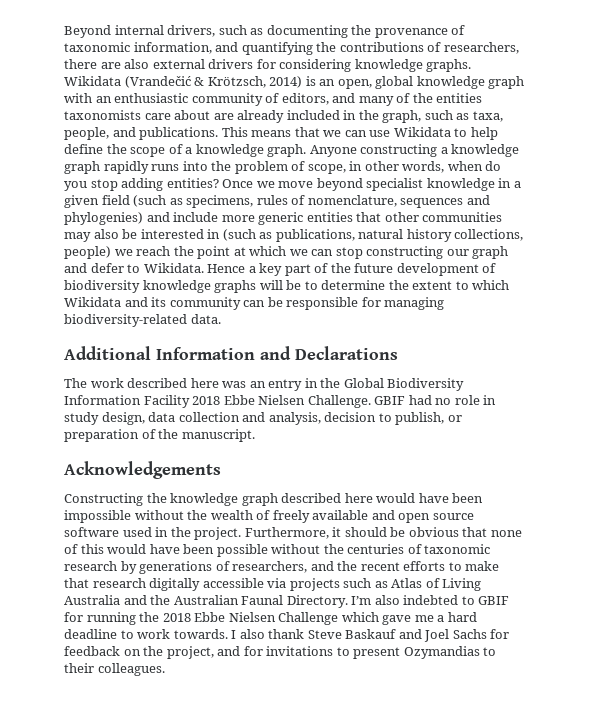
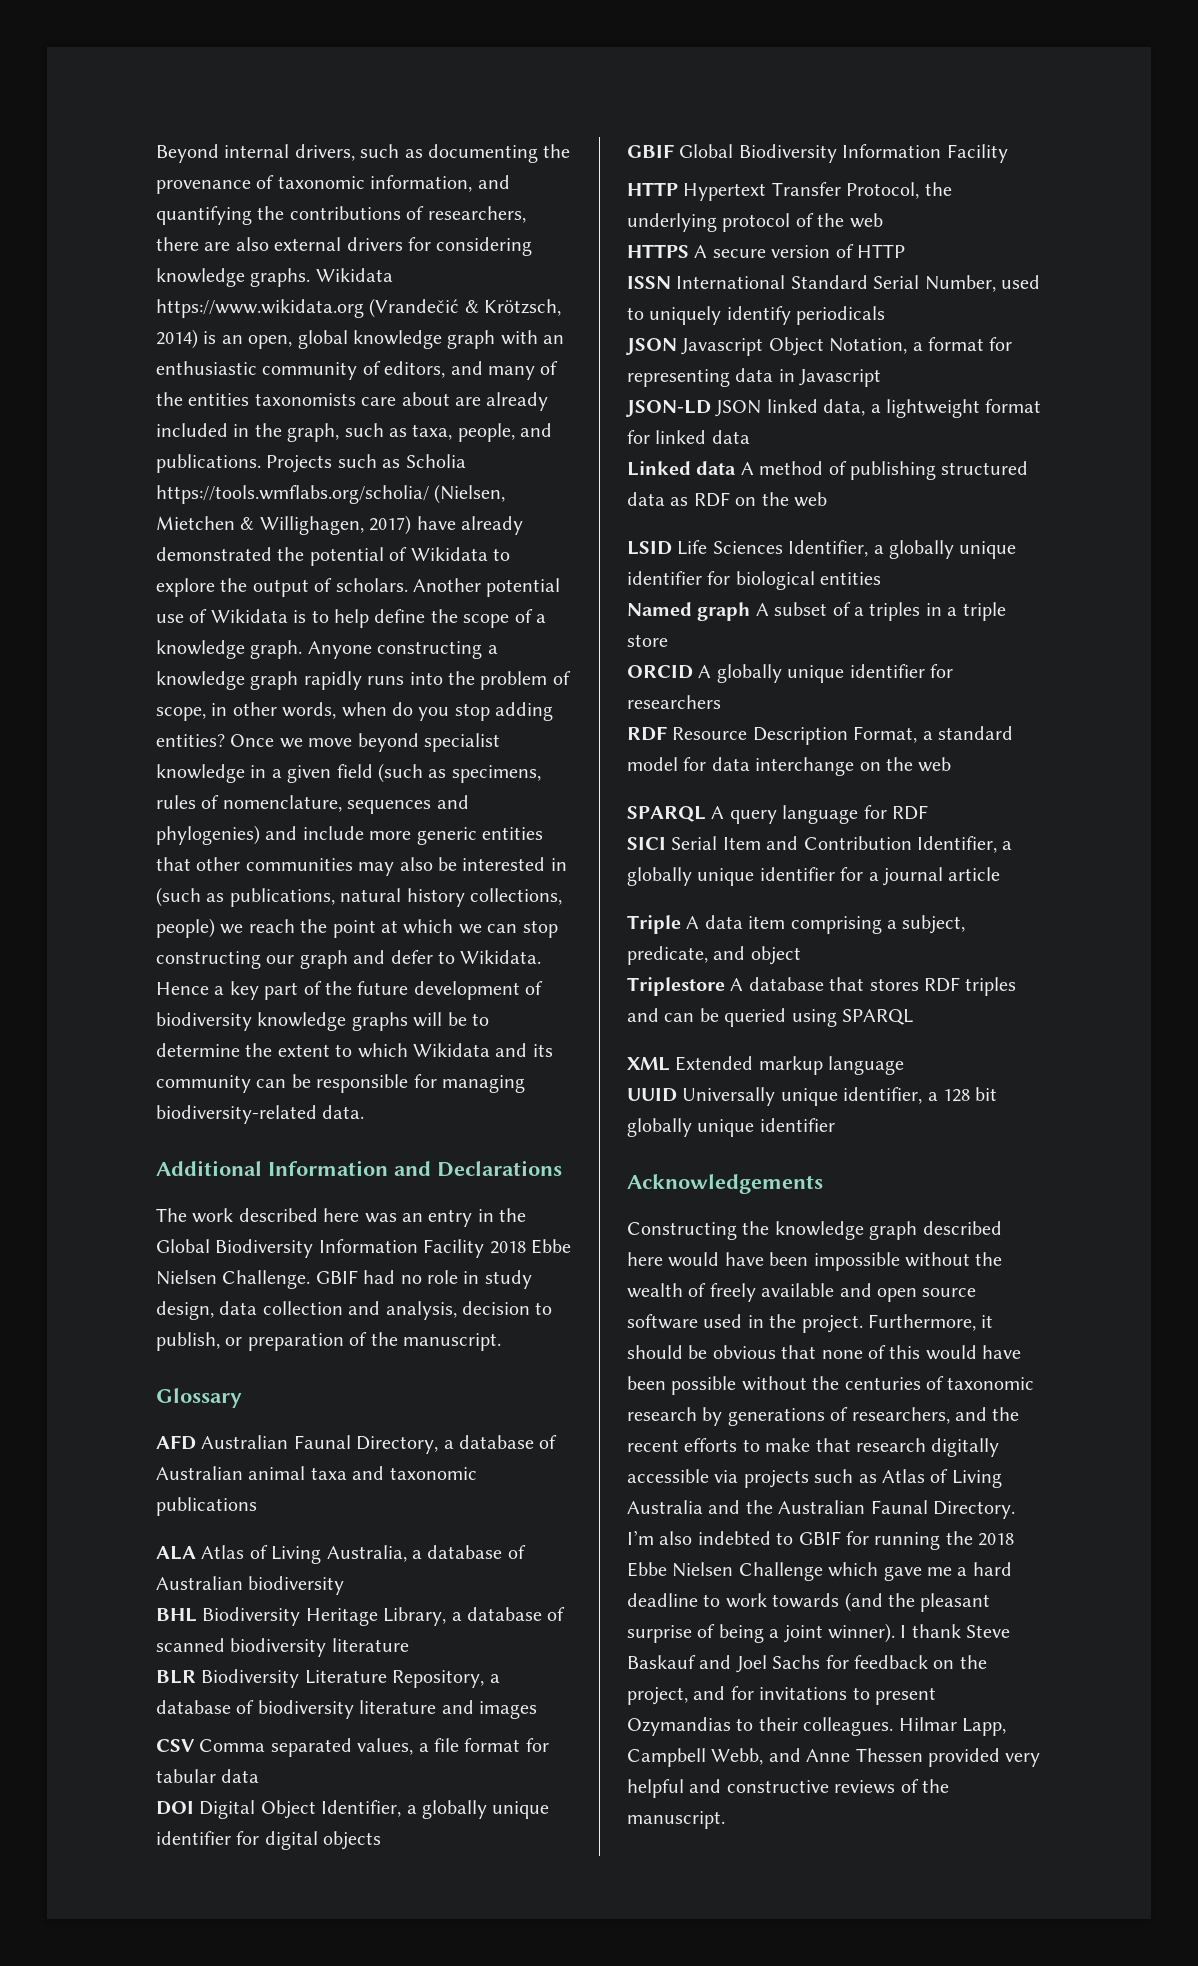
- Wikidata (Vrandečić & Krötzsch, 2014) is an open, global knowledge graph with an enthusiastic community of editors, and many of the entities taxonomists care about are already included in the graph, such as taxa, people, and publications.
+ Wikidata https://www.wikidata.org (Vrandečić & Krötzsch, 2014) is an open, global knowledge graph with an enthusiastic community of editors, and many of the entities taxonomists care about are already included in the graph, such as taxa, people, and publications.
- This means that we can use Wikidata to help define the scope of a knowledge graph.
+ Projects such as Scholia https://tools.wmflabs.org/scholia/ (Nielsen, Mietchen & Willighagen, 2017) have already demonstrated the potential of Wikidata to explore the output of scholars. Another potential use of Wikidata is to help define the scope of a knowledge graph.
+ Glossary
+ AFD Australian Faunal Directory, a database of Australian animal taxa and taxonomic publications
+ ALA Atlas of Living Australia, a database of Australian biodiversity
+ BHL Biodiversity Heritage Library, a database of scanned biodiversity literature
+ BLR Biodiversity Literature Repository, a database of biodiversity literature and images
+ CSV Comma separated values, a file format for tabular data
+ DOI Digital Object Identifier, a globally unique identifier for digital objects
+ GBIF Global Biodiversity Information Facility
+ HTTP Hypertext Transfer Protocol, the underlying protocol of the web
+ HTTPS A secure version of HTTP
+ ISSN International Standard Serial Number, used to uniquely identify periodicals
+ JSON Javascript Object Notation, a format for representing data in Javascript
+ JSON-LD JSON linked data, a lightweight format for linked data
+ Linked data A method of publishing structured data as RDF on the web
+ LSID Life Sciences Identifier, a globally unique identifier for biological entities
+ Named graph A subset of a triples in a triple store
+ ORCID A globally unique identifier for researchers
+ RDF Resource Description Format, a standard model for data interchange on the web
+ SPARQL A query language for RDF
+ SICI Serial Item and Contribution Identifier, a globally unique identifier for a journal article
+ Triple A data item comprising a subject, predicate, and object
+ Triplestore A database that stores RDF triples and can be queried using SPARQL
+ XML Extended markup language
+ UUID Universally unique identifier, a 128 bit globally unique identifier
- I’m also indebted to GBIF for running the 2018 Ebbe Nielsen Challenge which gave me a hard deadline to work towards. I also thank Steve Baskauf and Joel Sachs for feedback on the project, and for invitations to present Ozymandias to their colleagues.
+ I’m also indebted to GBIF for running the 2018 Ebbe Nielsen Challenge which gave me a hard deadline to work towards (and the pleasant surprise of being a joint winner). I thank Steve Baskauf and Joel Sachs for feedback on the project, and for invitations to present Ozymandias to their colleagues.
+ Hilmar Lapp, Campbell Webb, and Anne Thessen provided very helpful and constructive reviews of the manuscript.

